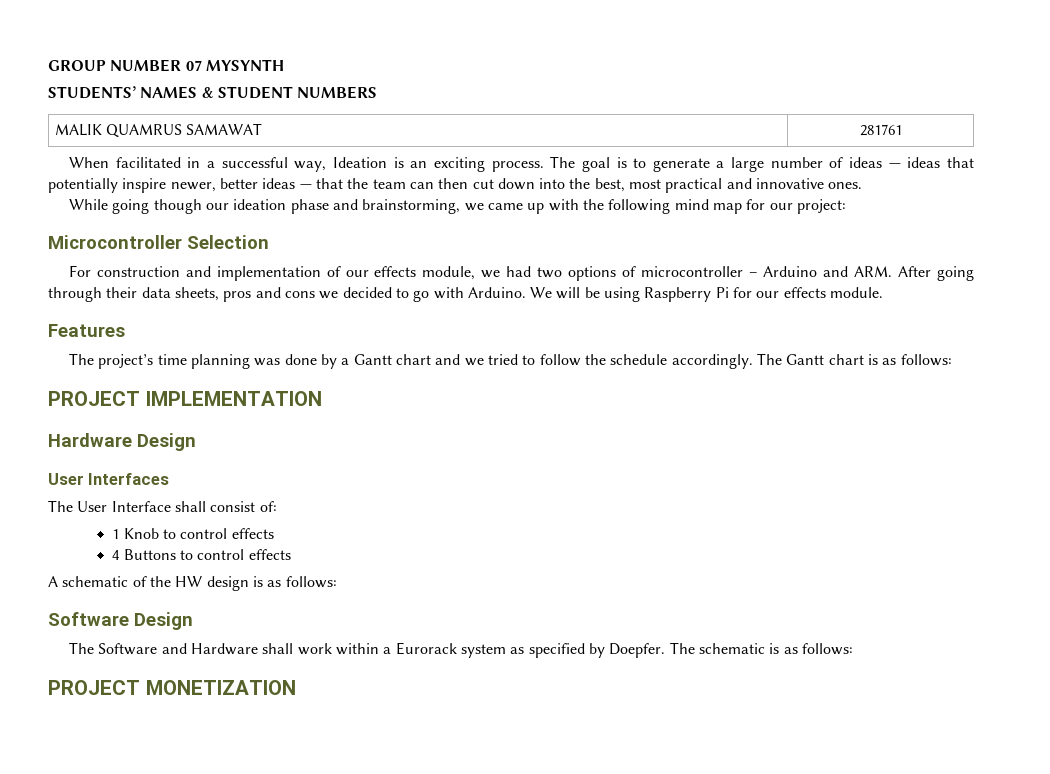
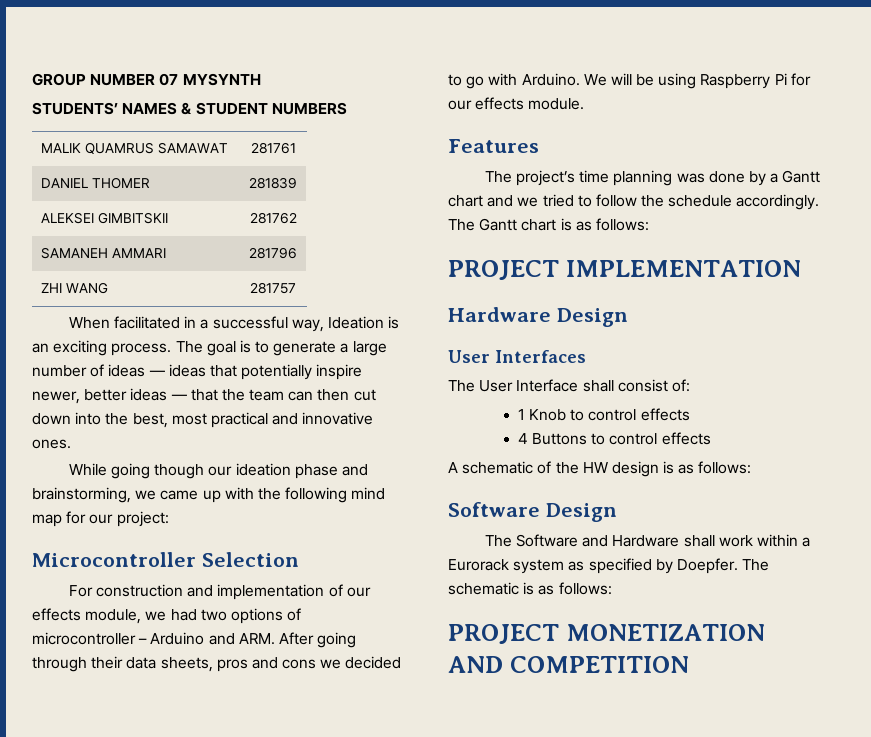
+ DANIEL THOMER | 281839
+ ALEKSEI GIMBITSKII | 281762
+ SAMANEH AMMARI | 281796
+ ZHI WANG | 281757
- PROJECT MONETIZATION
+ PROJECT MONETIZATION AND COMPETITION

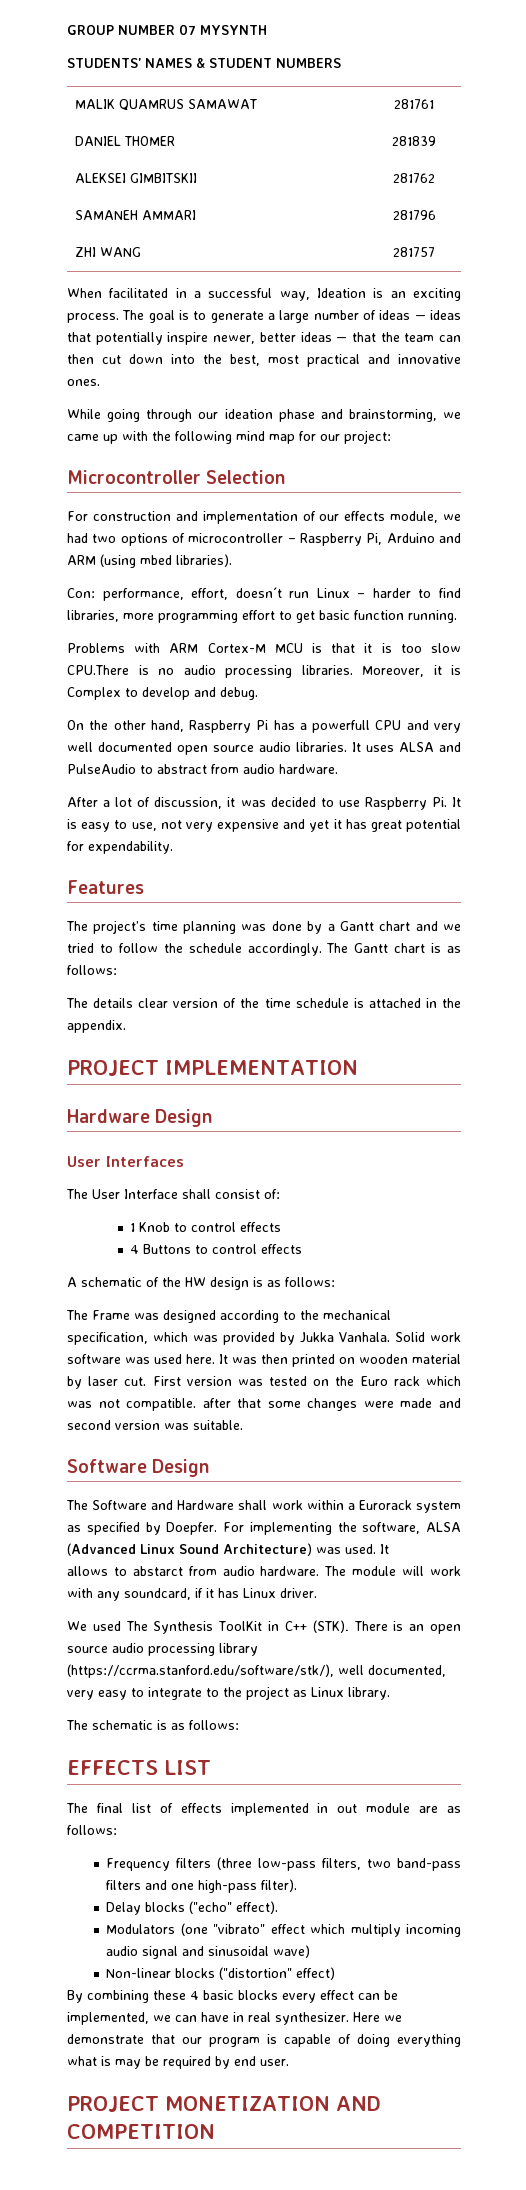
- While going though our ideation phase and brainstorming, we came up with the following mind map for our project:
+ While going through our ideation phase and brainstorming, we came up with the following mind map for our project:
- For construction and implementation of our effects module, we had two options of microcontroller – Arduino and ARM. After going through their data sheets, pros and cons we decided to go with Arduino. We will be using Raspberry Pi for our effects module.
+ For construction and implementation of our effects module, we had two options of microcontroller – Raspberry Pi, Arduino and ARM (using mbed libraries).
+ Con: performance, effort, doesn´t run Linux – harder to find libraries, more programming effort to get basic function running.
+ Problems with ARM Cortex-M MCU is that it is too slow CPU.There is no audio processing libraries. Moreover, it is Complex to develop and debug.
+ On the other hand, Raspberry Pi has a powerfull CPU and very well documented open source audio libraries. It uses ALSA and PulseAudio to abstract from audio hardware.
+ After a lot of discussion, it was decided to use Raspberry Pi. It is easy to use, not very expensive and yet it has great potential for expendability.
+ The details clear version of the time schedule is attached in the appendix.
+ The Frame was designed according to the mechanical specification, which was provided by Jukka Vanhala. Solid work software was used here. It was then printed on wooden material by laser cut. First version was tested on the Euro rack which was not compatible. after that some changes were made and second version was suitable.
- The Software and Hardware shall work within a Eurorack system as specified by Doepfer. The schematic is as follows:
+ The Software and Hardware shall work within a Eurorack system as specified by Doepfer. For implementing the software, ALSA (Advanced Linux Sound Architecture) was used. It
+ allows to abstarct from audio hardware. The module will work with any soundcard, if it has Linux driver.
+ We used The Synthesis ToolKit in C++ (STK). There is an open source audio processing library (https://ccrma.stanford.edu/software/stk/), well documented, very easy to integrate to the project as Linux library.
+ The schematic is as follows:
+ EFFECTS LIST
+ The final list of effects implemented in out module are as follows:
+ Frequency filters (three low-pass filters, two band-pass filters and one high-pass filter).
+ Delay blocks ("echo" effect).
+ Modulators (one "vibrato" effect which multiply incoming audio signal and sinusoidal wave)
+ Non-linear blocks ("distortion" effect)
+ By combining these 4 basic blocks every effect can be implemented, we can have in real synthesizer. Here we demonstrate that our program is capable of doing everything what is may be required by end user.

